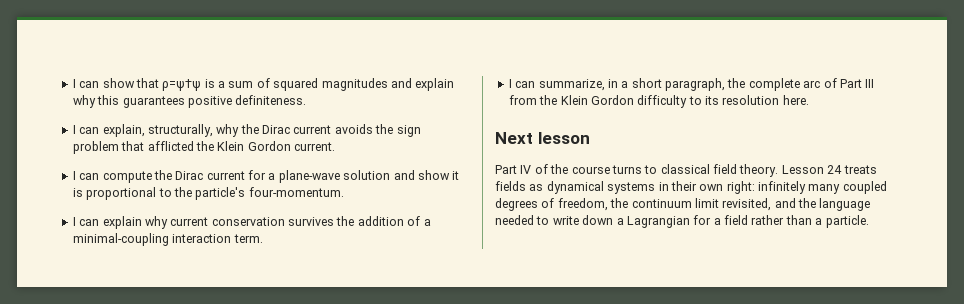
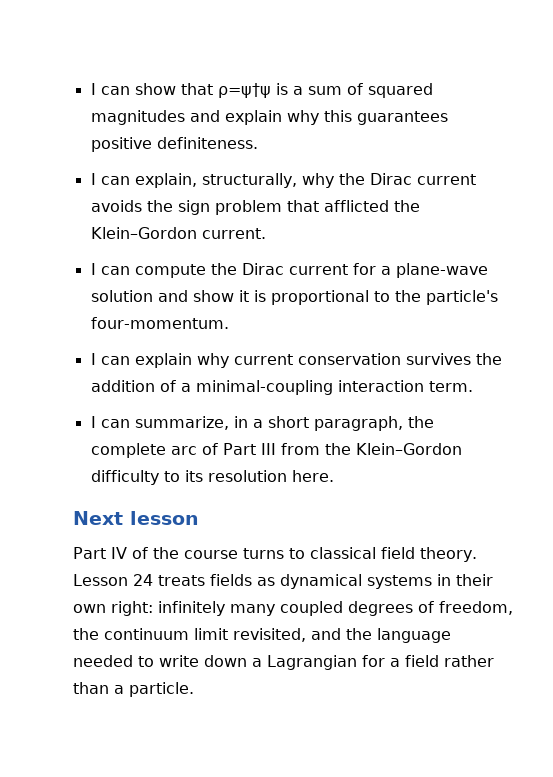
- I can explain, structurally, why the Dirac current avoids the sign problem that afflicted the Klein Gordon current.
+ I can explain, structurally, why the Dirac current avoids the sign problem that afflicted the Klein–Gordon current.
- I can summarize, in a short paragraph, the complete arc of Part III from the Klein Gordon difficulty to its resolution here.
+ I can summarize, in a short paragraph, the complete arc of Part III from the Klein–Gordon difficulty to its resolution here.

